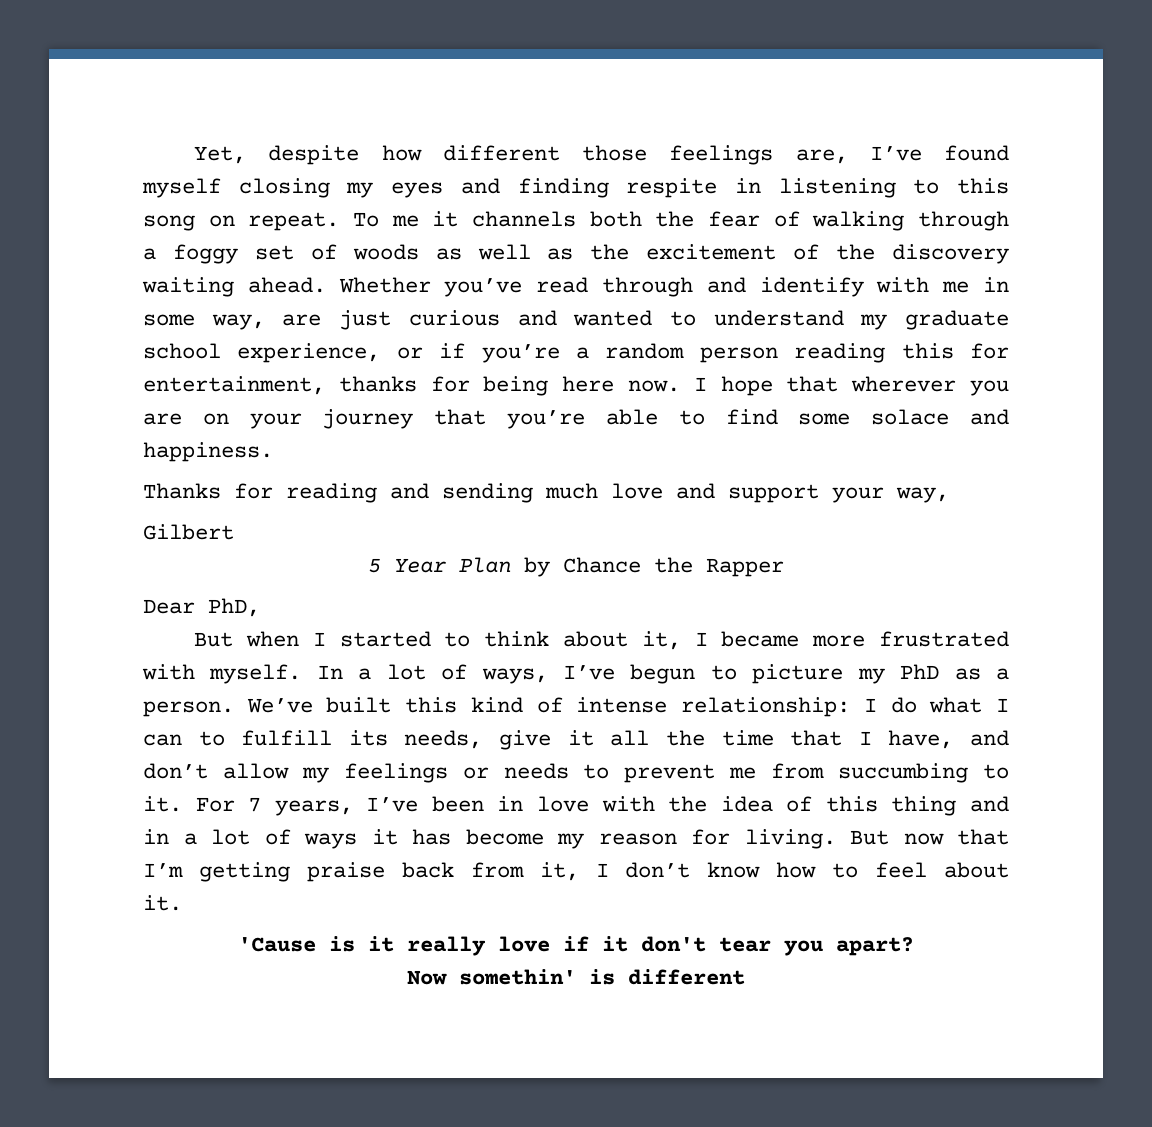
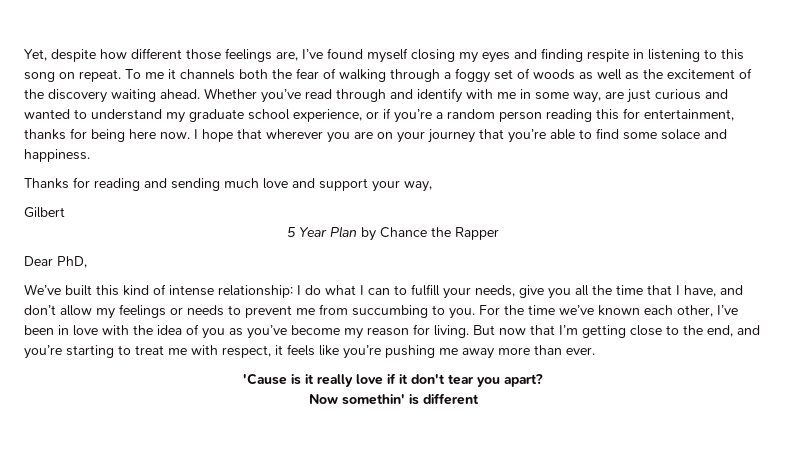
- But when I started to think about it, I became more frustrated with myself. In a lot of ways, I’ve begun to picture my PhD as a person. We’ve built this kind of intense relationship: I do what I can to fulfill its needs, give it all the time that I have, and don’t allow my feelings or needs to prevent me from succumbing to it. For 7 years, I’ve been in love with the idea of this thing and in a lot of ways it has become my reason for living.
+ We’ve built this kind of intense relationship: I do what I can to fulfill your needs, give you all the time that I have, and don’t allow my feelings or needs to prevent me from succumbing to you. For the time we’ve known each other, I’ve been in love with the idea of you as you’ve become my reason for living.
- But now that I’m getting praise back from it, I don’t know how to feel about it.
+ But now that I’m getting close to the end, and you’re starting to treat me with respect, it feels like you’re pushing me away more than ever.

